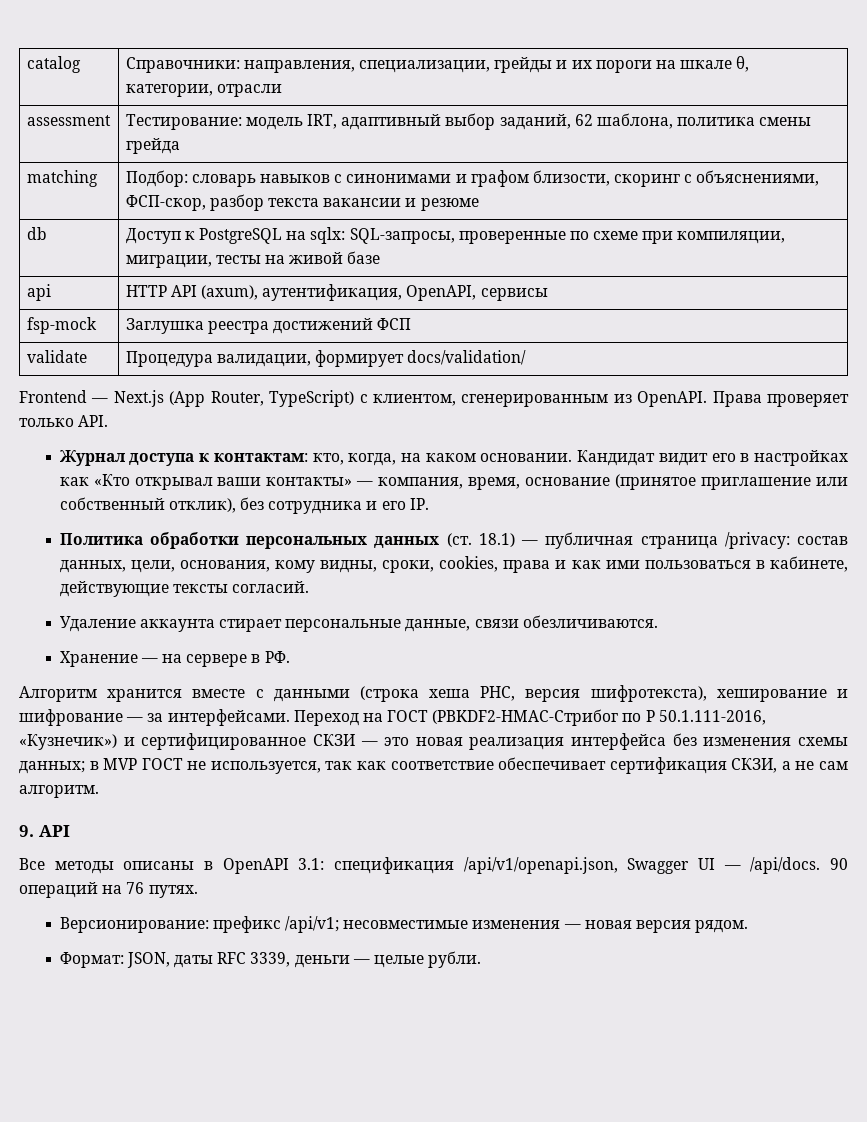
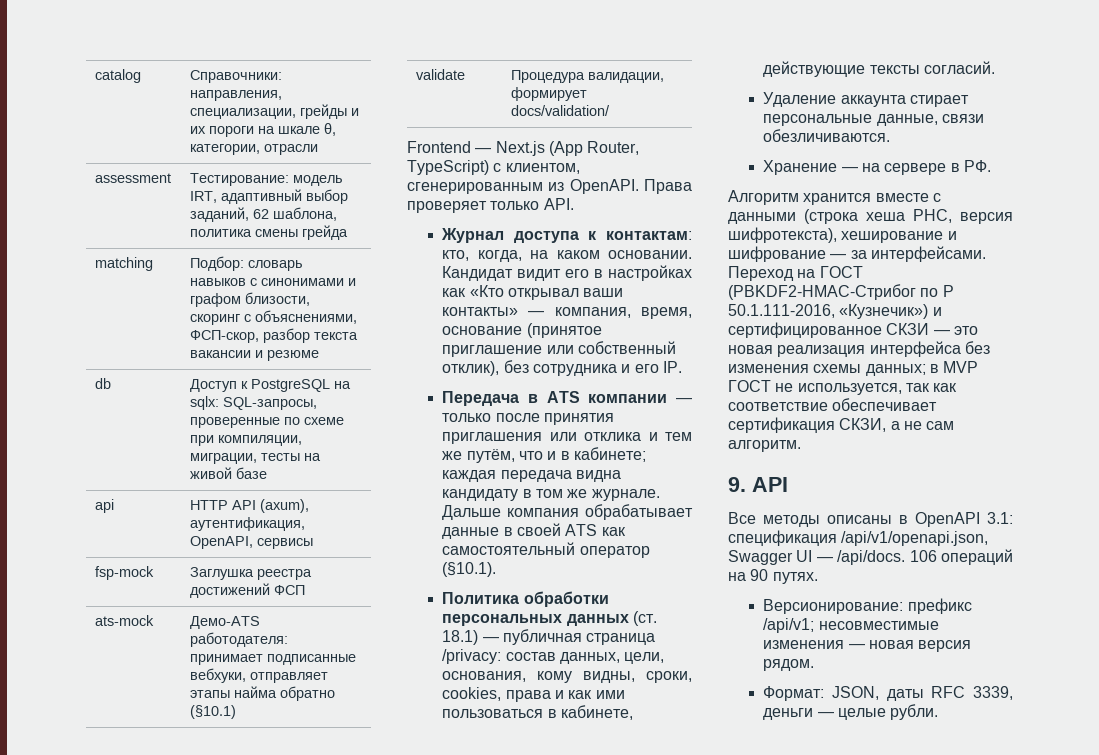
+ ats-mock | Демо-ATS работодателя: принимает подписанные вебхуки, отправляет этапы найма обратно (§10.1)
+ Передача в ATS компании — только после принятия приглашения или отклика и тем же путём, что и в кабинете; каждая передача видна кандидату в том же журнале. Дальше компания обрабатывает данные в своей ATS как самостоятельный оператор (§10.1).
- 90 операций на 76 путях.
+ 106 операций на 90 путях.

